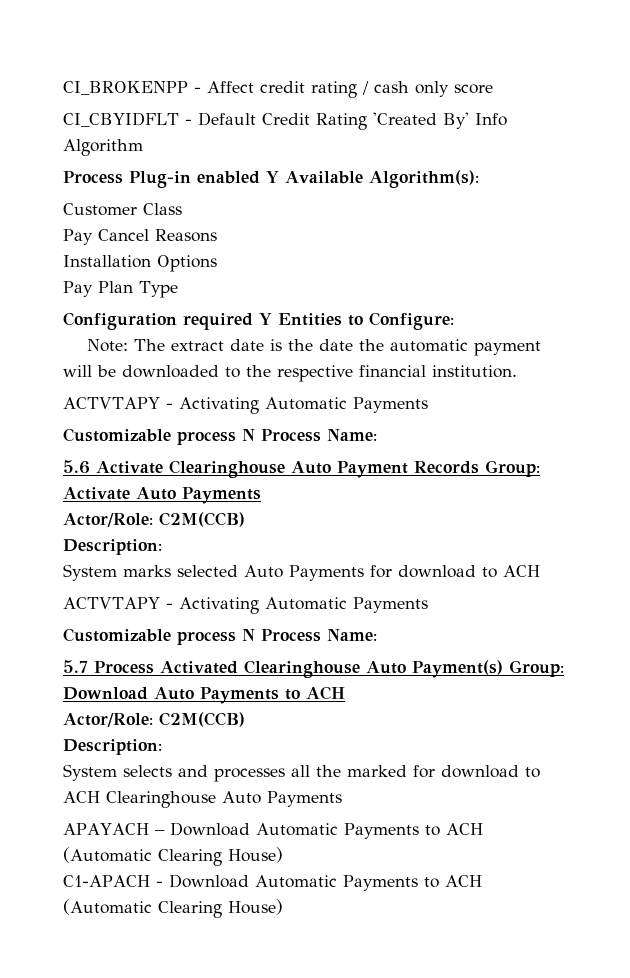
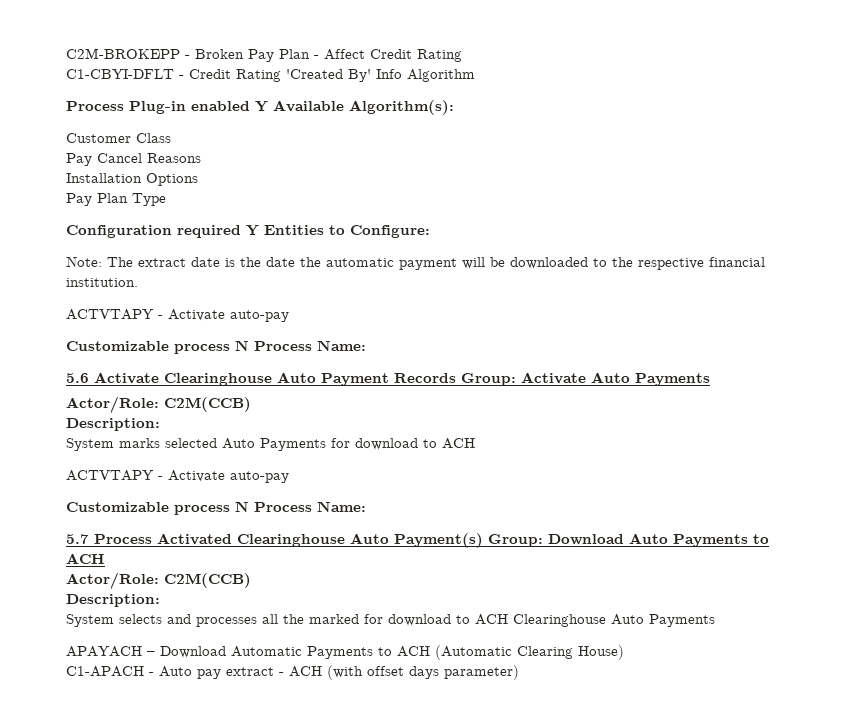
- CI_BROKENPP - Affect credit rating / cash only score
- CI_CBYIDFLT - Default Credit Rating 'Created By' Info Algorithm
+ C2M-BROKEPP - Broken Pay Plan - Affect Credit Rating
+ C1-CBYI-DFLT - Credit Rating 'Created By' Info Algorithm
  Note: The extract date is the date the automatic payment will be downloaded to the respective financial institution.
- ACTVTAPY - Activating Automatic Payments
+ ACTVTAPY - Activate auto-pay
  System marks selected Auto Payments for download to ACH
- ACTVTAPY - Activating Automatic Payments
+ ACTVTAPY - Activate auto-pay
- C1-APACH - Download Automatic Payments to ACH (Automatic Clearing House)
+ C1-APACH - Auto pay extract - ACH (with offset days parameter)

